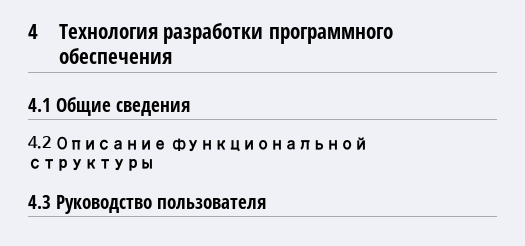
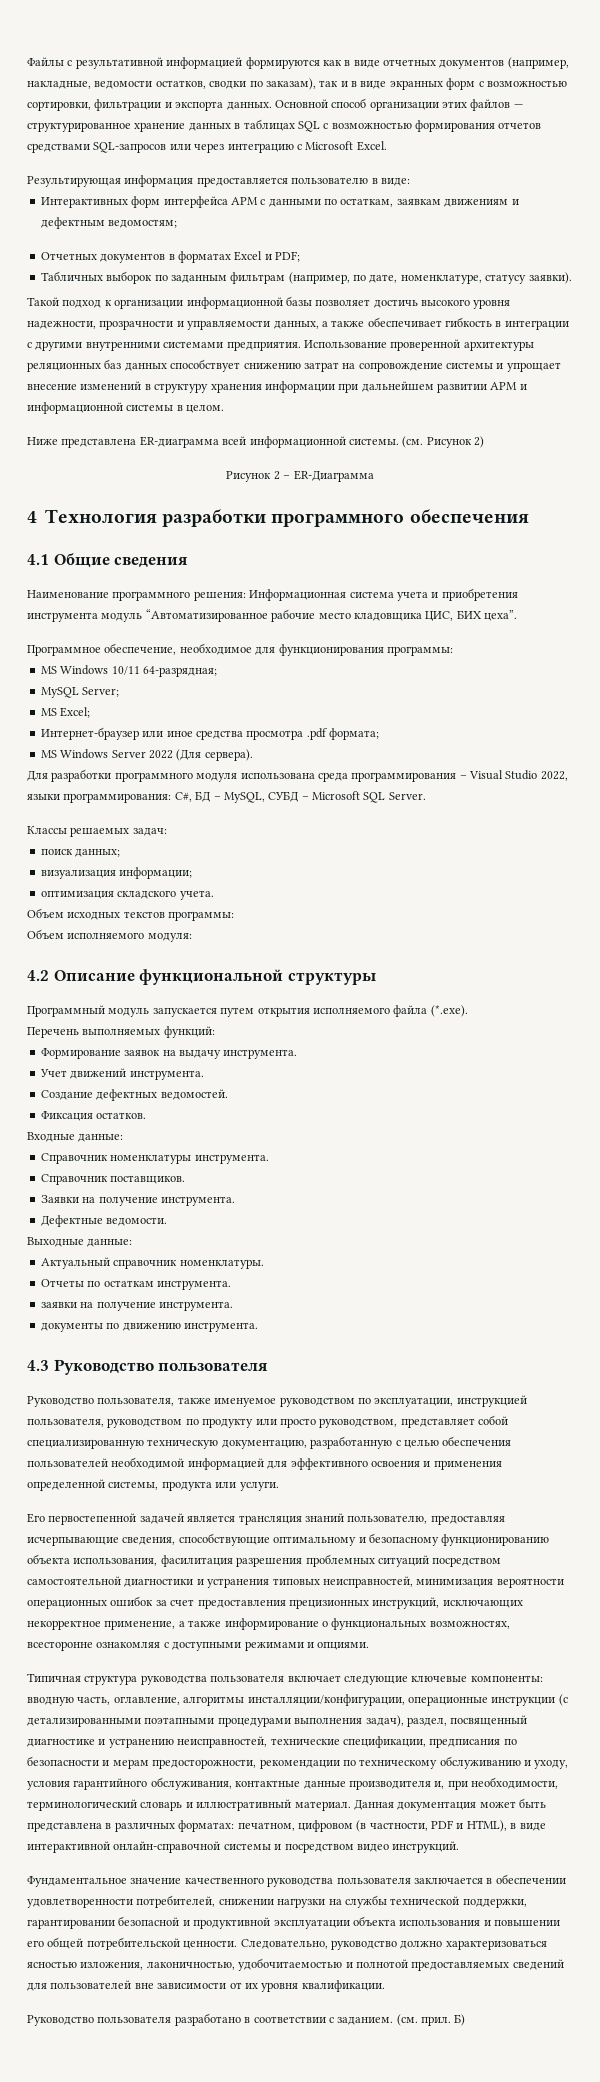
+ Файлы с результативной информацией формируются как в виде отчетных документов (например, накладные, ведомости остатков, сводки по заказам), так и в виде экранных форм с возможностью сортировки, фильтрации и экспорта данных. Основной способ организации этих файлов — структурированное хранение данных в таблицах SQL с возможностью формирования отчетов средствами SQL-запросов или через интеграцию с Microsoft Excel.
+ Результирующая информация предоставляется пользователю в виде:
+ Интерактивных форм интерфейса АРМ с данными по остаткам, заявкам движениям и дефектным ведомостям;
+ Отчетных документов в форматах Excel и PDF;
+ Табличных выборок по заданным фильтрам (например, по дате, номенклатуре, статусу заявки).
+ Такой подход к организации информационной базы позволяет достичь высокого уровня надежности, прозрачности и управляемости данных, а также обеспечивает гибкость в интеграции с другими внутренними системами предприятия. Использование проверенной архитектуры реляционных баз данных способствует снижению затрат на сопровождение системы и упрощает внесение изменений в структуру хранения информации при дальнейшем развитии АРМ и информационной системы в целом.
+ Ниже представлена ER-диаграмма всей информационной системы. (см. Рисунок 2)
+ Рисунок 2 – ER-Диаграмма
+ Наименование программного решения: Информационная система учета и приобретения инструмента модуль “Автоматизированное рабочие место кладовщика ЦИС, БИХ цеха”.
+ Программное обеспечение, необходимое для функционирования программы:
+ MS Windows 10/11 64-разрядная;
+ MySQL Server;
+ MS Excel;
+ Интернет-браузер или иное средства просмотра .pdf формата;
+ MS Windows Server 2022 (Для сервера).
+ Для разработки программного модуля использована среда программирования – Visual Studio 2022, языки программирования: C#, БД – MySQL, СУБД – Microsoft SQL Server.
+ Классы решаемых задач:
+ поиск данных;
+ визуализация информации;
+ оптимизация складского учета.
+ Объем исходных текстов программы:
+ Объем исполняемого модуля:
  4.2 Описание функциональной структуры
+ Программный модуль запускается путем открытия исполняемого файла (*.exe).
+ Перечень выполняемых функций:
+ Формирование заявок на выдачу инструмента.
+ Учет движений инструмента.
+ Создание дефектных ведомостей.
+ Фиксация остатков.
+ Входные данные:
+ Справочник номенклатуры инструмента.
+ Справочник поставщиков.
+ Заявки на получение инструмента.
+ Дефектные ведомости.
+ Выходные данные:
+ Актуальный справочник номенклатуры.
+ Отчеты по остаткам инструмента.
+ заявки на получение инструмента.
+ документы по движению инструмента.
  4.3 Руководство пользователя
+ Руководство пользователя, также именуемое руководством по эксплуатации, инструкцией пользователя, руководством по продукту или просто руководством, представляет собой специализированную техническую документацию, разработанную с целью обеспечения пользователей необходимой информацией для эффективного освоения и применения определенной системы, продукта или услуги.
+ Его первостепенной задачей является трансляция знаний пользователю, предоставляя исчерпывающие сведения, способствующие оптимальному и безопасному функционированию объекта использования, фасилитация разрешения проблемных ситуаций посредством самостоятельной диагностики и устранения типовых неисправностей, минимизация вероятности операционных ошибок за счет предоставления прецизионных инструкций, исключающих некорректное применение, а также информирование о функциональных возможностях, всесторонне ознакомляя с доступными режимами и опциями.
+ Типичная структура руководства пользователя включает следующие ключевые компоненты: вводную часть, оглавление, алгоритмы инсталляции/конфигурации, операционные инструкции (с детализированными поэтапными процедурами выполнения задач), раздел, посвященный диагностике и устранению неисправностей, технические спецификации, предписания по безопасности и мерам предосторожности, рекомендации по техническому обслуживанию и уходу, условия гарантийного обслуживания, контактные данные производителя и, при необходимости, терминологический словарь и иллюстративный материал. Данная документация может быть представлена в различных форматах: печатном, цифровом (в частности, PDF и HTML), в виде интерактивной онлайн-справочной системы и посредством видео инструкций.
+ Фундаментальное значение качественного руководства пользователя заключается в обеспечении удовлетворенности потребителей, снижении нагрузки на службы технической поддержки, гарантировании безопасной и продуктивной эксплуатации объекта использования и повышении его общей потребительской ценности. Следовательно, руководство должно характеризоваться ясностью изложения, лаконичностью, удобочитаемостью и полнотой предоставляемых сведений для пользователей вне зависимости от их уровня квалификации.
+ Руководство пользователя разработано в соответствии с заданием. (см. прил. Б)

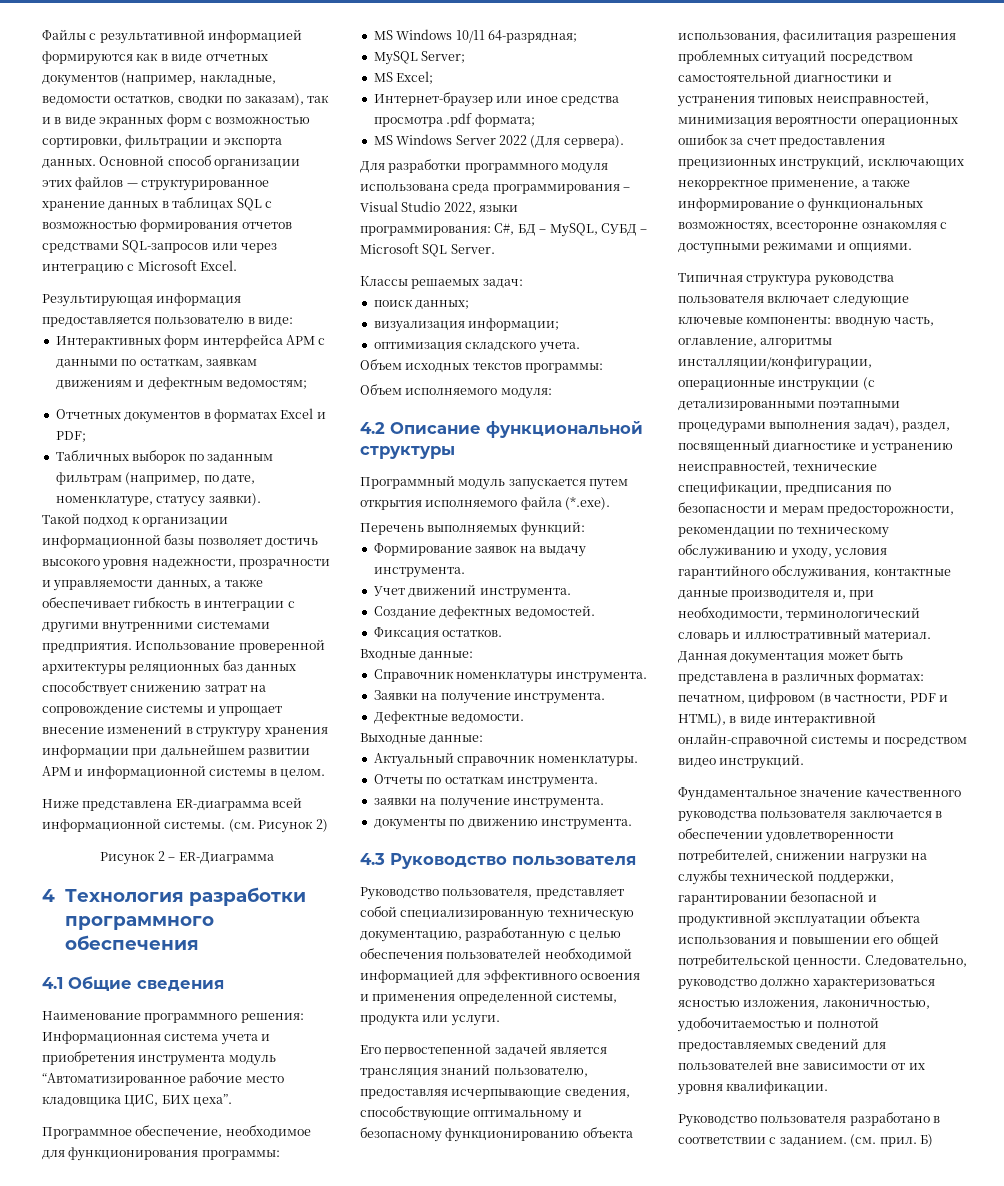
- Справочник поставщиков.
- Руководство пользователя, также именуемое руководством по эксплуатации, инструкцией пользователя, руководством по продукту или просто руководством, представляет собой специализированную техническую документацию, разработанную с целью обеспечения пользователей необходимой информацией для эффективного освоения и применения определенной системы, продукта или услуги.
+ Руководство пользователя, представляет собой специализированную техническую документацию, разработанную с целью обеспечения пользователей необходимой информацией для эффективного освоения и применения определенной системы, продукта или услуги.

